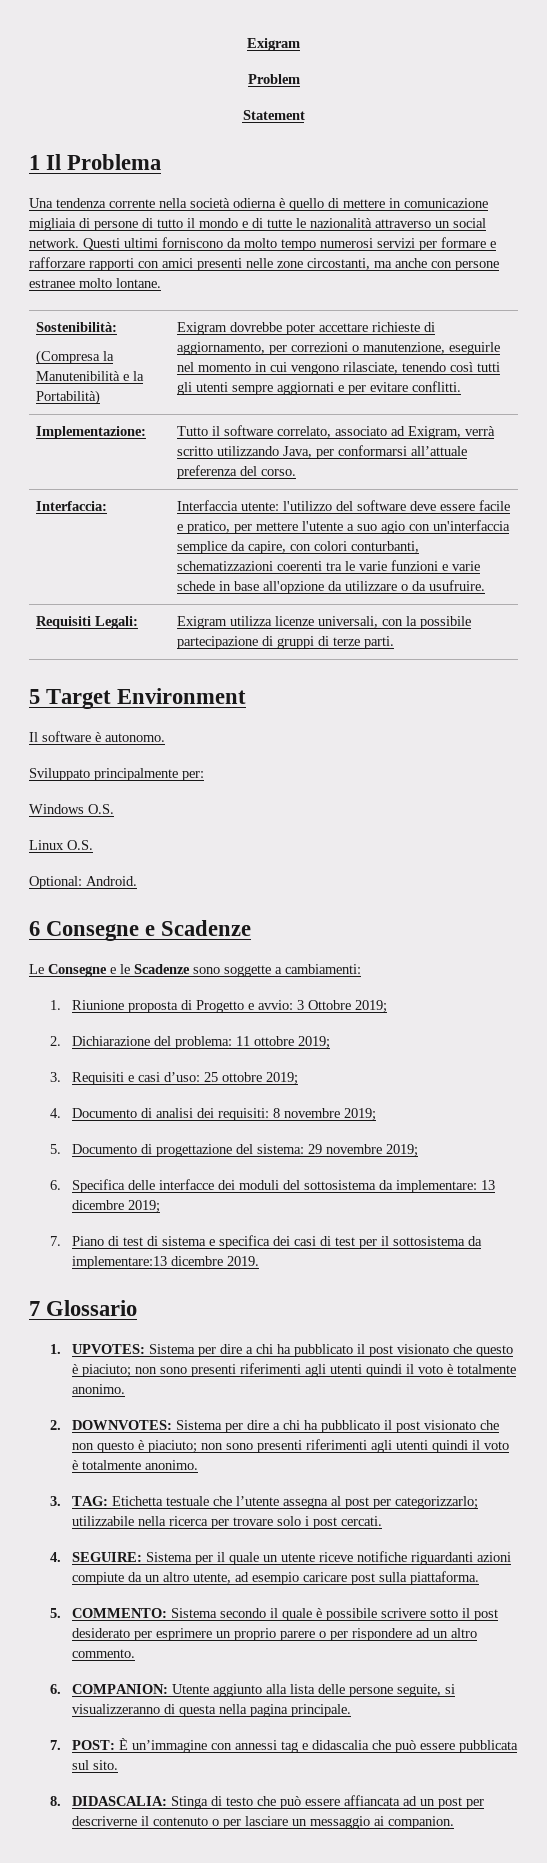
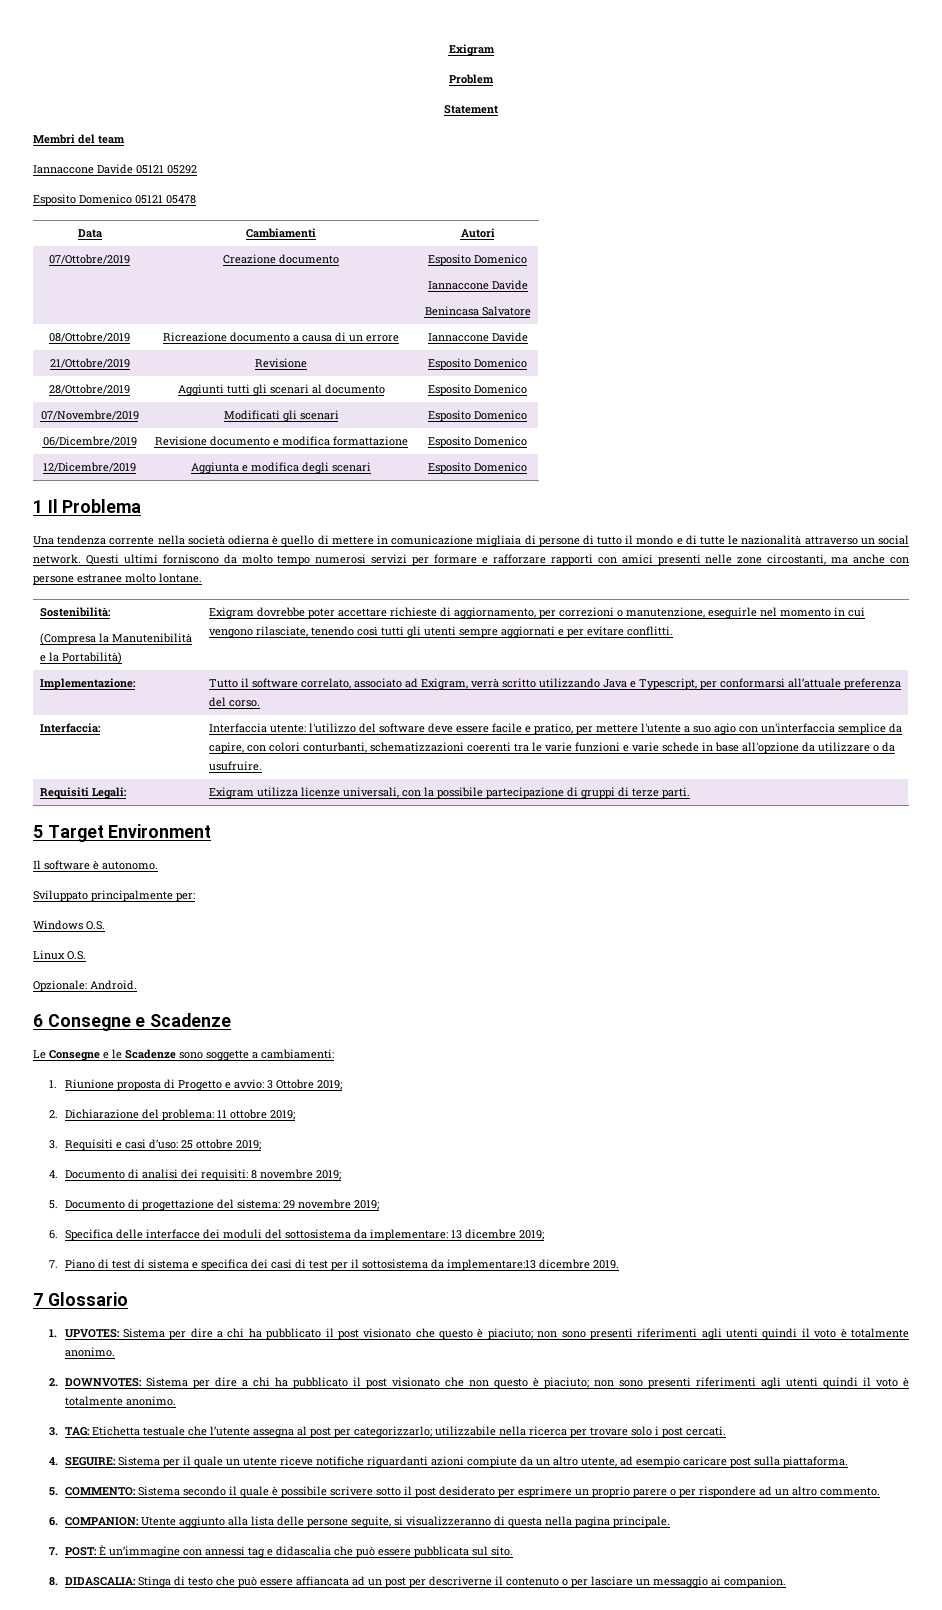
+ Membri del team
+ Iannaccone Davide 05121 05292
+ Esposito Domenico 05121 05478
+ Data | Cambiamenti | Autori
+ 07/Ottobre/2019 | Creazione documento | Esposito Domenico
+ Iannaccone Davide
+ Benincasa Salvatore
+ 08/Ottobre/2019 | Ricreazione documento a causa di un errore | Iannaccone Davide
+ 21/Ottobre/2019 | Revisione | Esposito Domenico
+ 28/Ottobre/2019 | Aggiunti tutti gli scenari al documento | Esposito Domenico
+ 07/Novembre/2019 | Modificati gli scenari | Esposito Domenico
+ 06/Dicembre/2019 | Revisione documento e modifica formattazione | Esposito Domenico
+ 12/Dicembre/2019 | Aggiunta e modifica degli scenari | Esposito Domenico
- Implementazione: | Tutto il software correlato, associato ad Exigram, verrà scritto utilizzando Java, per conformarsi all’attuale preferenza del corso.
+ Implementazione: | Tutto il software correlato, associato ad Exigram, verrà scritto utilizzando Java e Typescript, per conformarsi all’attuale preferenza del corso.
- Optional: Android.
+ Opzionale: Android.

